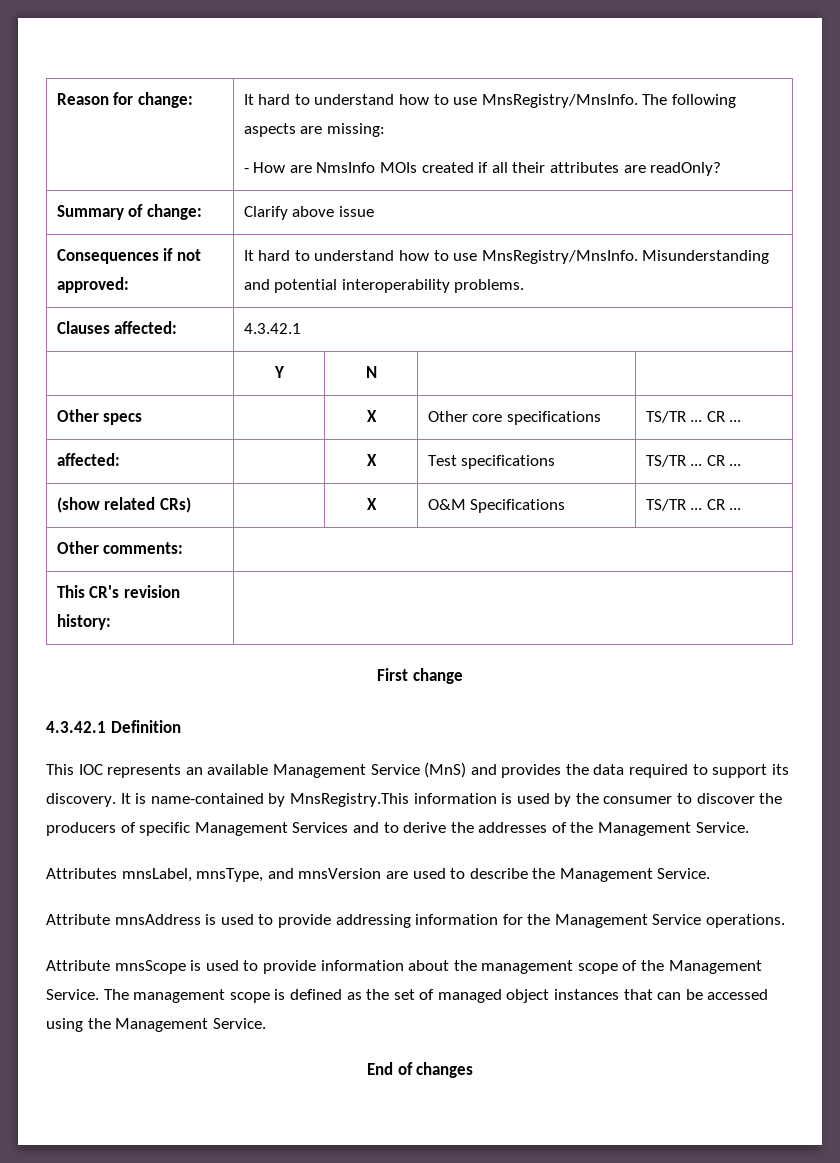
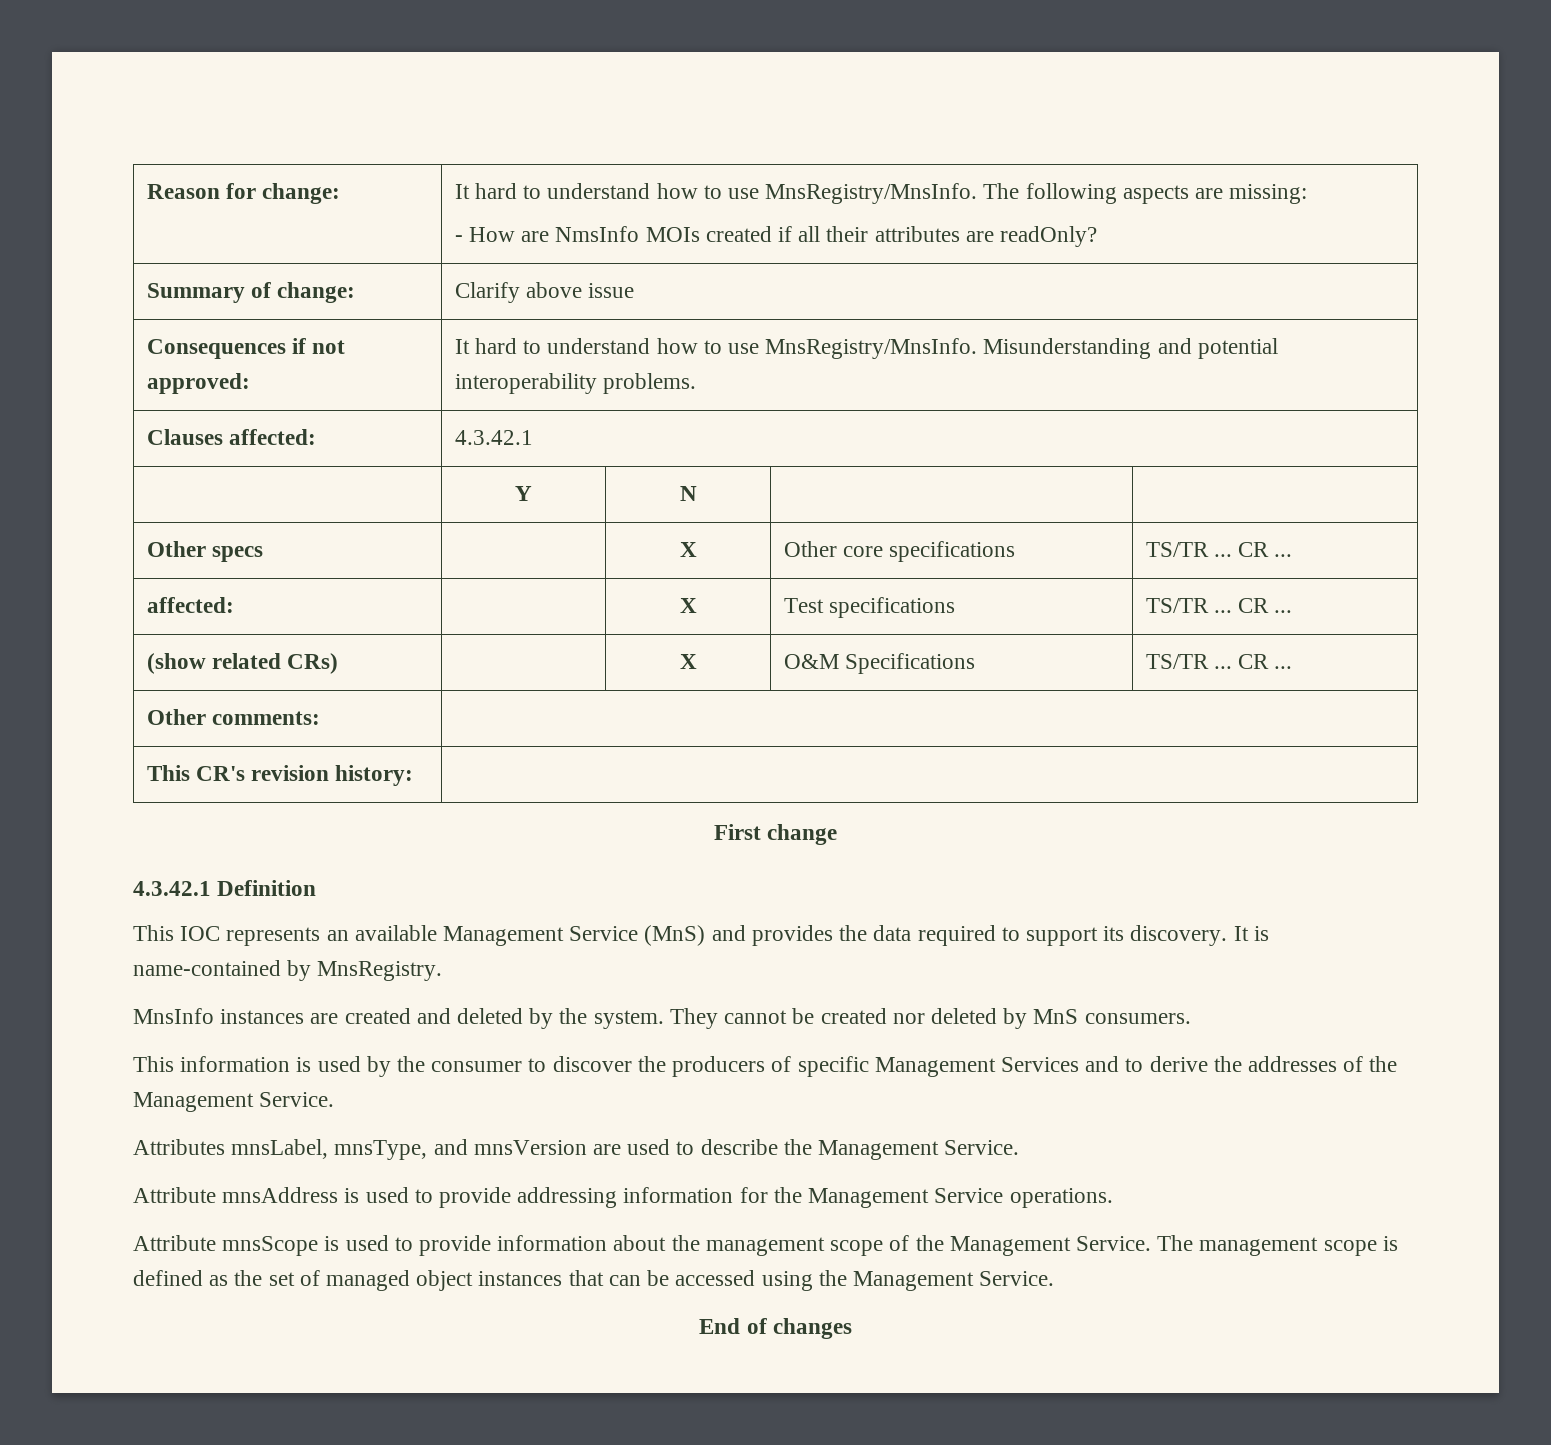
- It is name-contained by MnsRegistry.This information is used by the consumer to discover the producers of specific Management Services and to derive the addresses of the Management Service.
+ It is name-contained by MnsRegistry.
+ MnsInfo instances are created and deleted by the system. They cannot be created nor deleted by MnS consumers.
+ This information is used by the consumer to discover the producers of specific Management Services and to derive the addresses of the Management Service.

